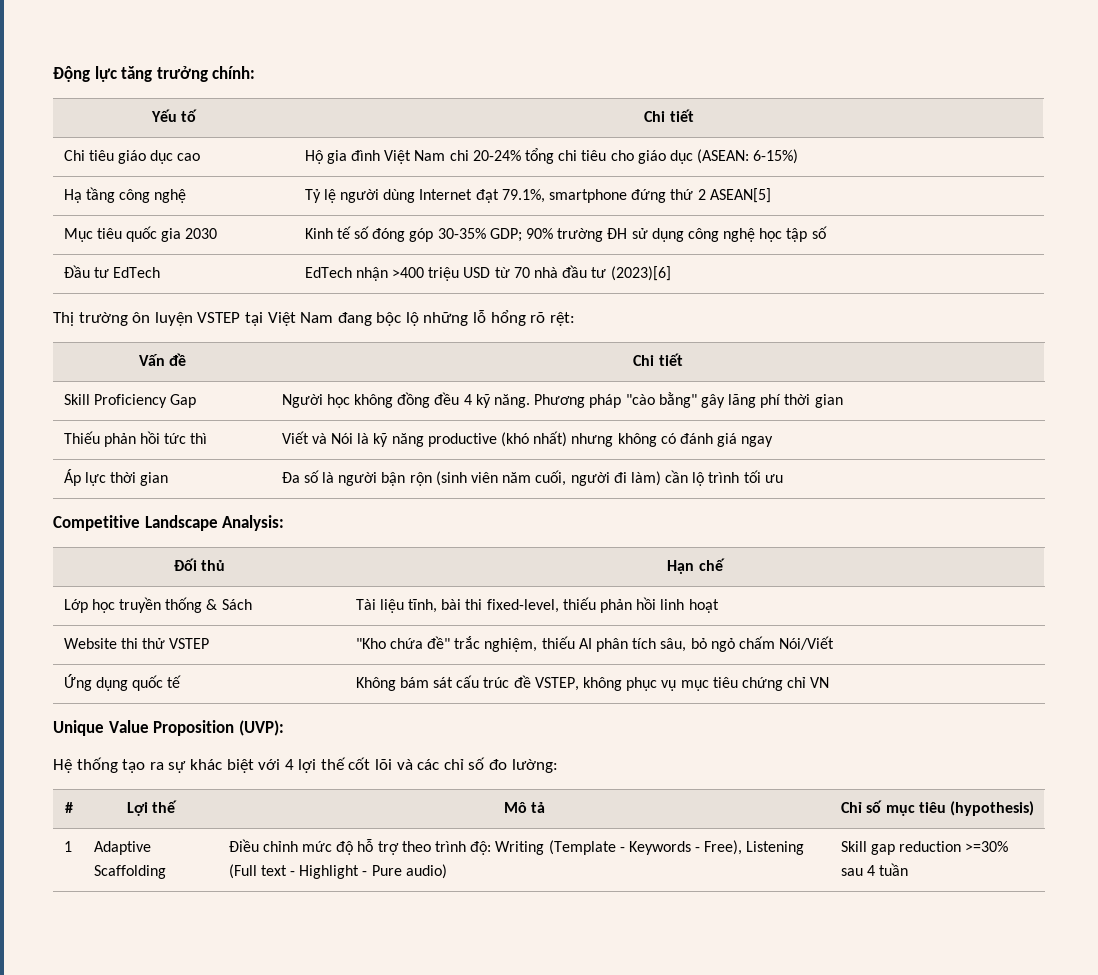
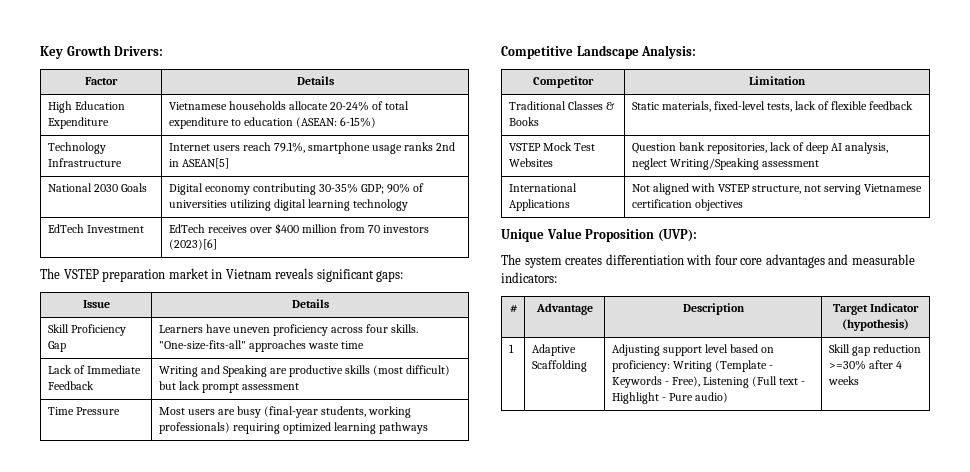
- Động lực tăng trưởng chính:
- Yếu tố | Chi tiết
- Chi tiêu giáo dục cao | Hộ gia đình Việt Nam chi 20-24% tổng chi tiêu cho giáo dục (ASEAN: 6-15%)
- Hạ tầng công nghệ | Tỷ lệ người dùng Internet đạt 79.1%, smartphone đứng thứ 2 ASEAN[5]
- Mục tiêu quốc gia 2030 | Kinh tế số đóng góp 30-35% GDP; 90% trường ĐH sử dụng công nghệ học tập số
- Đầu tư EdTech | EdTech nhận >400 triệu USD từ 70 nhà đầu tư (2023)[6]
- Thị trường ôn luyện VSTEP tại Việt Nam đang bộc lộ những lỗ hổng rõ rệt:
- Vấn đề | Chi tiết
- Skill Proficiency Gap | Người học không đồng đều 4 kỹ năng. Phương pháp "cào bằng" gây lãng phí thời gian
- Thiếu phản hồi tức thì | Viết và Nói là kỹ năng productive (khó nhất) nhưng không có đánh giá ngay
- Áp lực thời gian | Đa số là người bận rộn (sinh viên năm cuối, người đi làm) cần lộ trình tối ưu
+ Key Growth Drivers:
+ Factor | Details
+ High Education Expenditure | Vietnamese households allocate 20-24% of total expenditure to education (ASEAN: 6-15%)
+ Technology Infrastructure | Internet users reach 79.1%, smartphone usage ranks 2nd in ASEAN[5]
+ National 2030 Goals | Digital economy contributing 30-35% GDP; 90% of universities utilizing digital learning technology
+ EdTech Investment | EdTech receives over $400 million from 70 investors (2023)[6]
+ The VSTEP preparation market in Vietnam reveals significant gaps:
+ Issue | Details
+ Skill Proficiency Gap | Learners have uneven proficiency across four skills. "One-size-fits-all" approaches waste time
+ Lack of Immediate Feedback | Writing and Speaking are productive skills (most difficult) but lack prompt assessment
+ Time Pressure | Most users are busy (final-year students, working professionals) requiring optimized learning pathways
  Competitive Landscape Analysis:
- Đối thủ | Hạn chế
- Lớp học truyền thống & Sách | Tài liệu tĩnh, bài thi fixed-level, thiếu phản hồi linh hoạt
- Website thi thử VSTEP | "Kho chứa đề" trắc nghiệm, thiếu AI phân tích sâu, bỏ ngỏ chấm Nói/Viết
- Ứng dụng quốc tế | Không bám sát cấu trúc đề VSTEP, không phục vụ mục tiêu chứng chỉ VN
+ Competitor | Limitation
+ Traditional Classes & Books | Static materials, fixed-level tests, lack of flexible feedback
+ VSTEP Mock Test Websites | Question bank repositories, lack of deep AI analysis, neglect Writing/Speaking assessment
+ International Applications | Not aligned with VSTEP structure, not serving Vietnamese certification objectives
  Unique Value Proposition (UVP):
- Hệ thống tạo ra sự khác biệt với 4 lợi thế cốt lõi và các chỉ số đo lường:
- # | Lợi thế | Mô tả | Chỉ số mục tiêu (hypothesis)
- 1 | Adaptive Scaffolding | Điều chỉnh mức độ hỗ trợ theo trình độ: Writing (Template - Keywords - Free), Listening (Full text - Highlight - Pure audio) | Skill gap reduction >=30% sau 4 tuần
+ The system creates differentiation with four core advantages and measurable indicators:
+ # | Advantage | Description | Target Indicator (hypothesis)
+ 1 | Adaptive Scaffolding | Adjusting support level based on proficiency: Writing (Template - Keywords - Free), Listening (Full text - Highlight - Pure audio) | Skill gap reduction >=30% after 4 weeks

